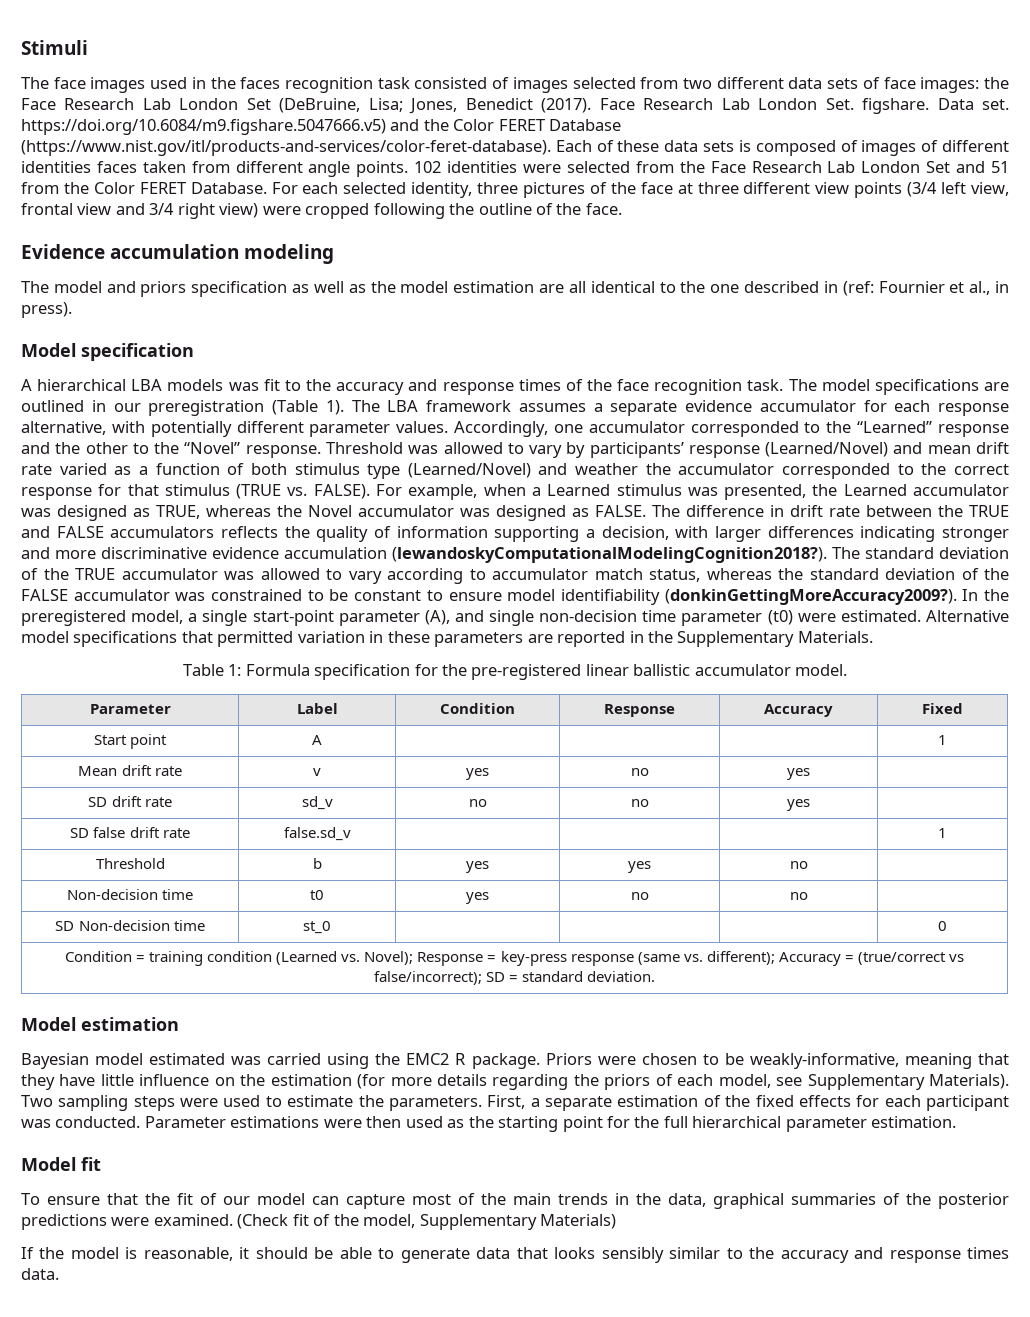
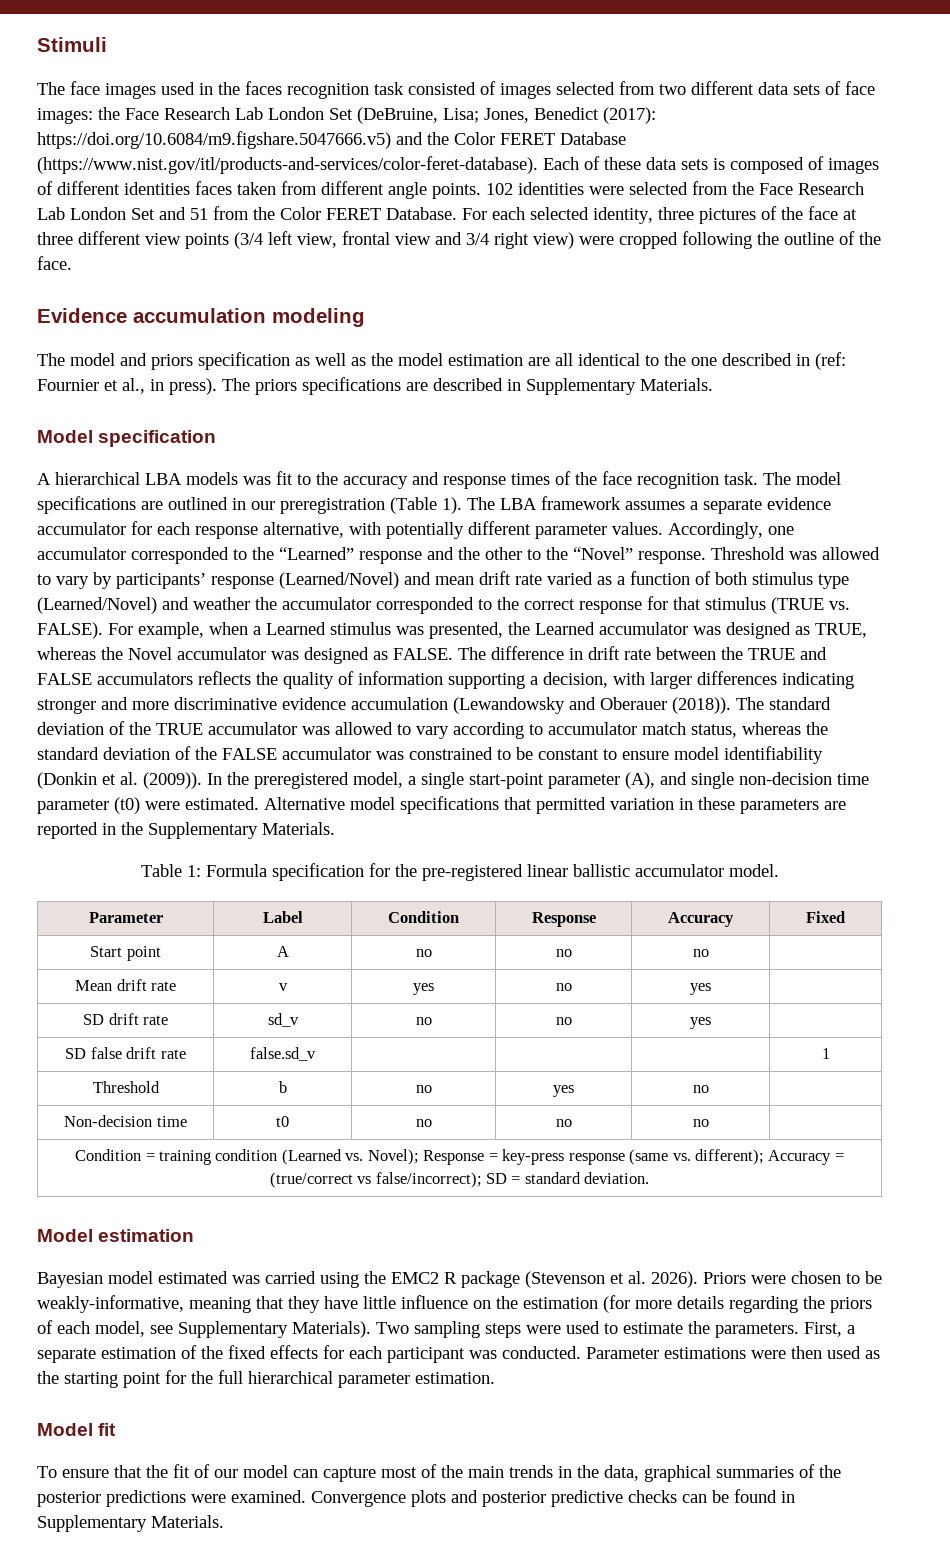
- The face images used in the faces recognition task consisted of images selected from two different data sets of face images: the Face Research Lab London Set (DeBruine, Lisa; Jones, Benedict (2017). Face Research Lab London Set. figshare. Data set. https://doi.org/10.6084/m9.figshare.5047666.v5) and the Color FERET Database (https://www.nist.gov/itl/products-and-services/color-feret-database). Each of these data sets is composed of images of different identities faces taken from different angle points.
+ The face images used in the faces recognition task consisted of images selected from two different data sets of face images: the Face Research Lab London Set (DeBruine, Lisa; Jones, Benedict (2017): https://doi.org/10.6084/m9.figshare.5047666.v5) and the Color FERET Database (https://www.nist.gov/itl/products-and-services/color-feret-database). Each of these data sets is composed of images of different identities faces taken from different angle points.
+ The priors specifications are described in Supplementary Materials.
- The difference in drift rate between the TRUE and FALSE accumulators reflects the quality of information supporting a decision, with larger differences indicating stronger and more discriminative evidence accumulation (lewandoskyComputationalModelingCognition2018?).
+ The difference in drift rate between the TRUE and FALSE accumulators reflects the quality of information supporting a decision, with larger differences indicating stronger and more discriminative evidence accumulation (Lewandowsky and Oberauer (2018)).
- The standard deviation of the TRUE accumulator was allowed to vary according to accumulator match status, whereas the standard deviation of the FALSE accumulator was constrained to be constant to ensure model identifiability (donkinGettingMoreAccuracy2009?).
+ The standard deviation of the TRUE accumulator was allowed to vary according to accumulator match status, whereas the standard deviation of the FALSE accumulator was constrained to be constant to ensure model identifiability (Donkin et al. (2009)).
- Start point | A | | | | 1
+ Start point | A | no | no | no |
- Threshold | b | yes | yes | no |
+ Threshold | b | no | yes | no |
- Non-decision time | t0 | yes | no | no |
- SD Non-decision time | st_0 | | | | 0
+ Non-decision time | t0 | no | no | no |
- Bayesian model estimated was carried using the EMC2 R package.
+ Bayesian model estimated was carried using the EMC2 R package (Stevenson et al. 2026).
- (Check fit of the model, Supplementary Materials)
- If the model is reasonable, it should be able to generate data that looks sensibly similar to the accuracy and response times data.
+ Convergence plots and posterior predictive checks can be found in Supplementary Materials.

